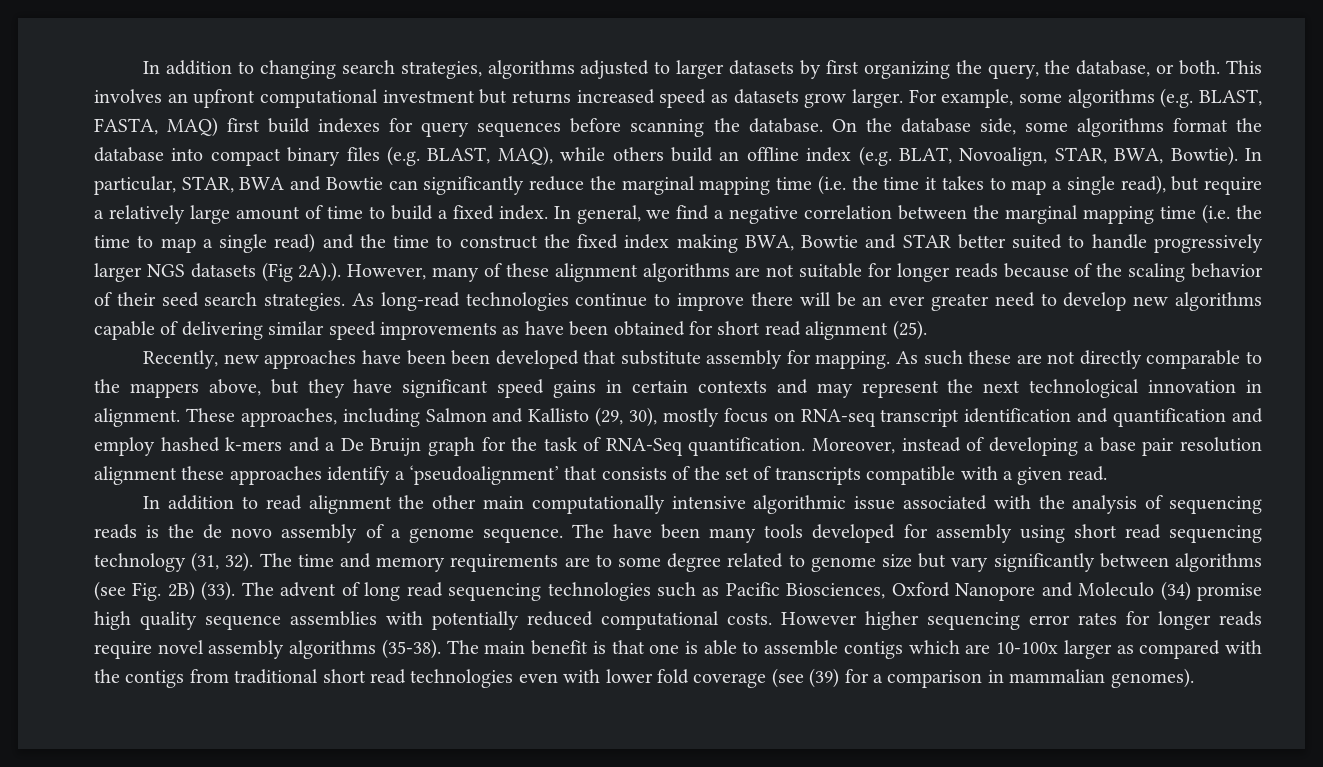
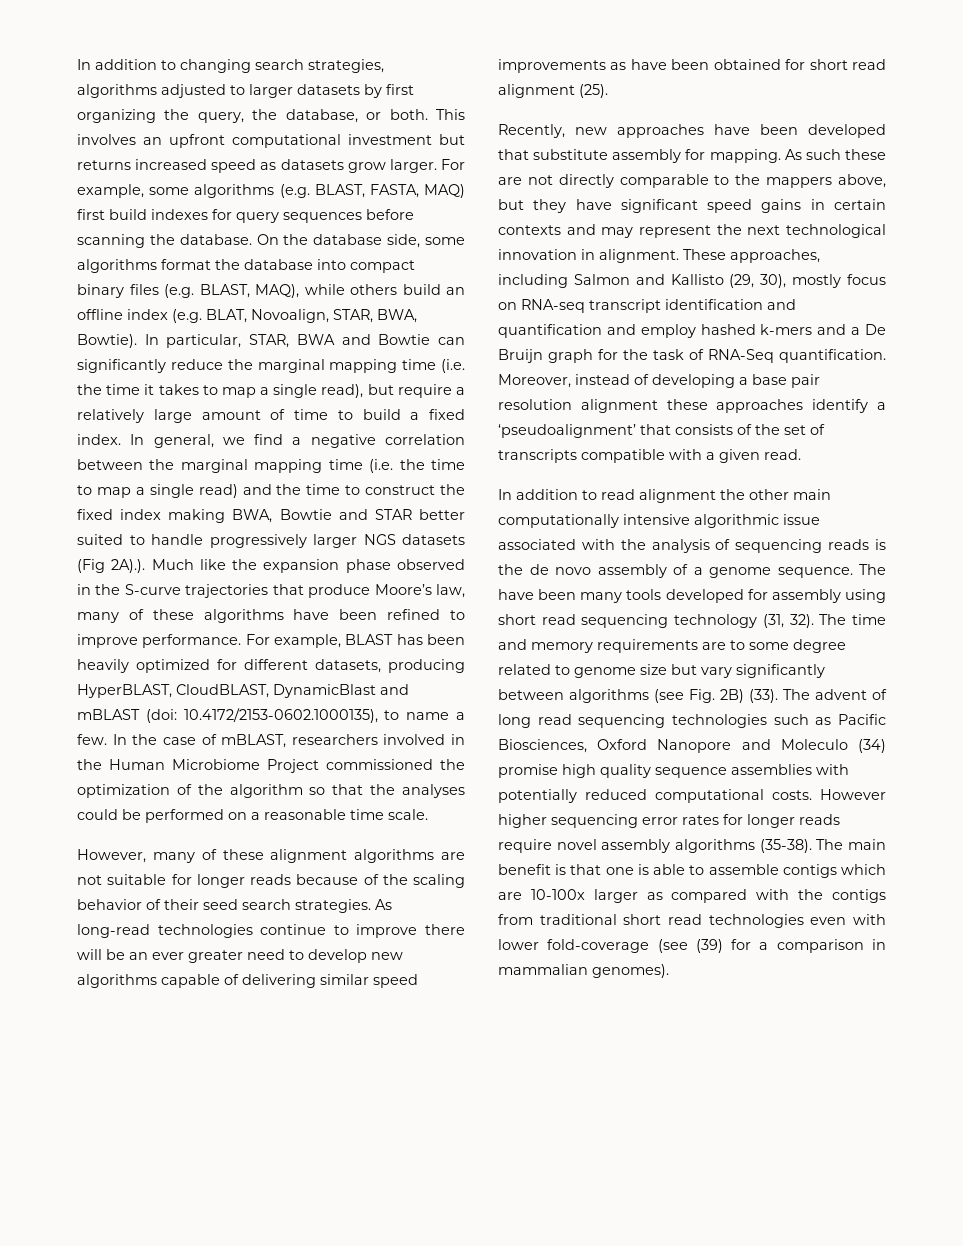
- In general, we find a negative correlation between the marginal mapping time (i.e. the time to map a single read) and the time to construct the fixed index making BWA, Bowtie and STAR better suited to handle progressively larger NGS datasets (Fig 2A).). However, many of these alignment algorithms are not suitable for longer reads because of the scaling behavior of their seed search strategies.
+ In general, we find a negative correlation between the marginal mapping time (i.e. the time to map a single read) and the time to construct the fixed index making BWA, Bowtie and STAR better suited to handle progressively larger NGS datasets (Fig 2A).). Much like the expansion phase observed in the S-curve trajectories that produce Moore’s law, many of these algorithms have been refined to improve performance. For example, BLAST has been heavily optimized for different datasets, producing HyperBLAST, CloudBLAST, DynamicBlast and mBLAST (doi: 10.4172/2153-0602.1000135), to name a few. In the case of mBLAST, researchers involved in the Human Microbiome Project commissioned the optimization of the algorithm so that the analyses could be performed on a reasonable time scale.
+ However, many of these alignment algorithms are not suitable for longer reads because of the scaling behavior of their seed search strategies.
- Recently, new approaches have been been developed that substitute assembly for mapping.
+ Recently, new approaches have been developed that substitute assembly for mapping.
- The main benefit is that one is able to assemble contigs which are 10-100x larger as compared with the contigs from traditional short read technologies even with lower fold coverage (see (39) for a comparison in mammalian genomes).
+ The main benefit is that one is able to assemble contigs which are 10-100x larger as compared with the contigs from traditional short read technologies even with lower fold-coverage (see (39) for a comparison in mammalian genomes).

